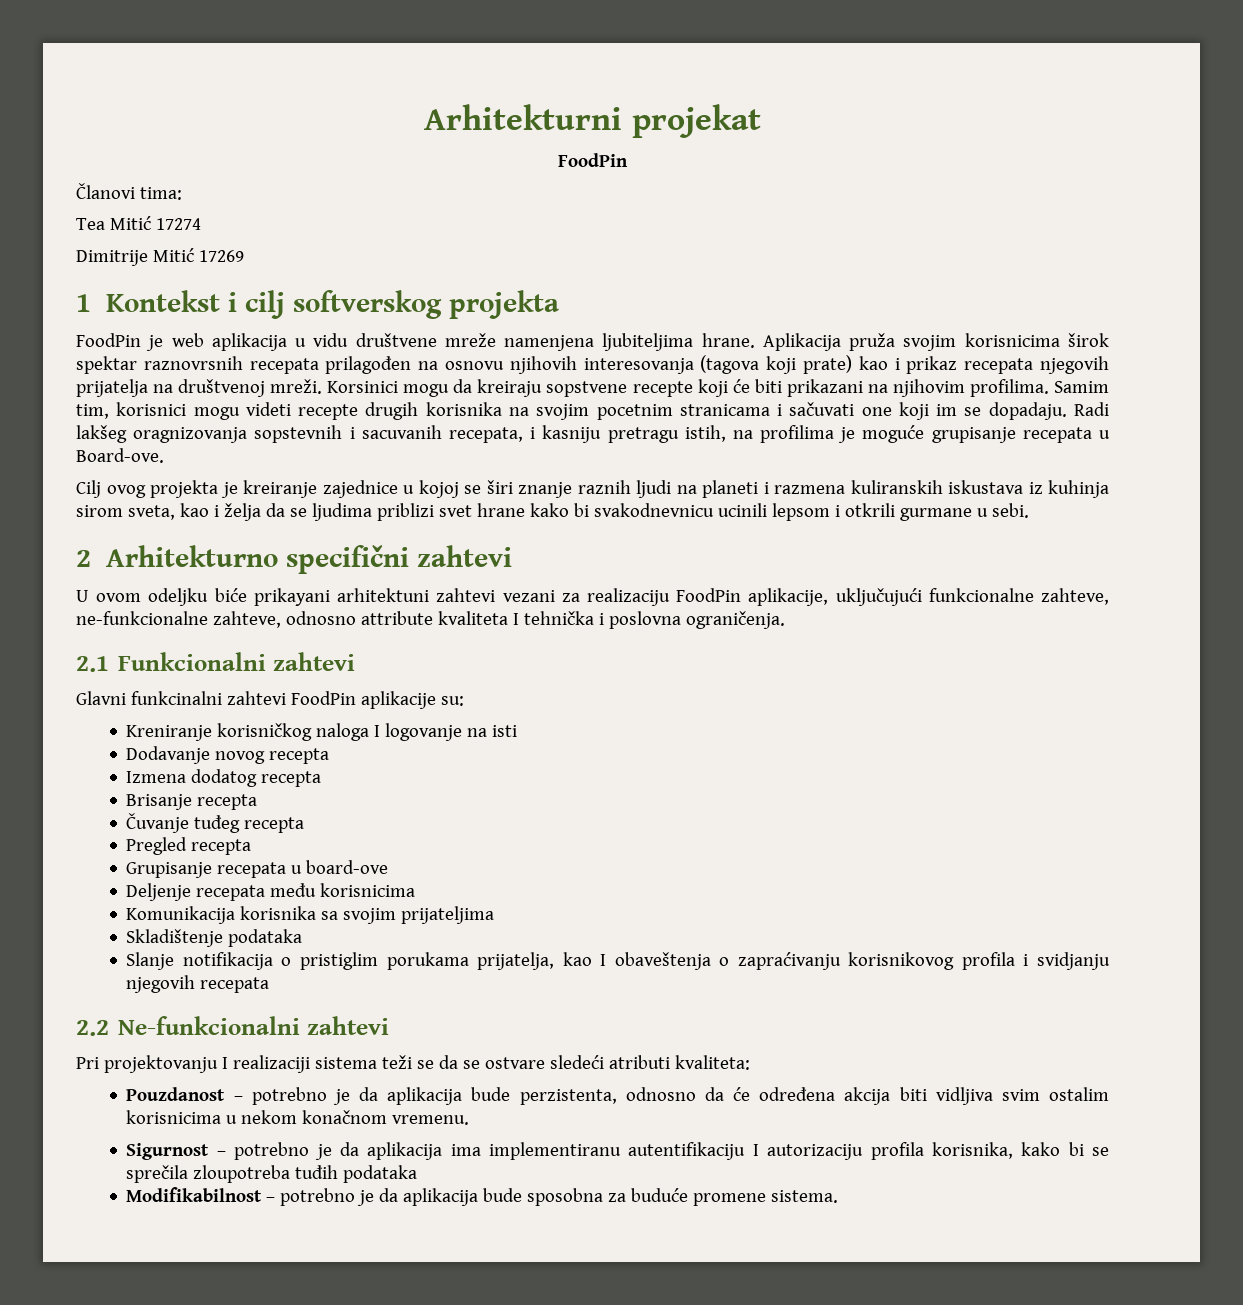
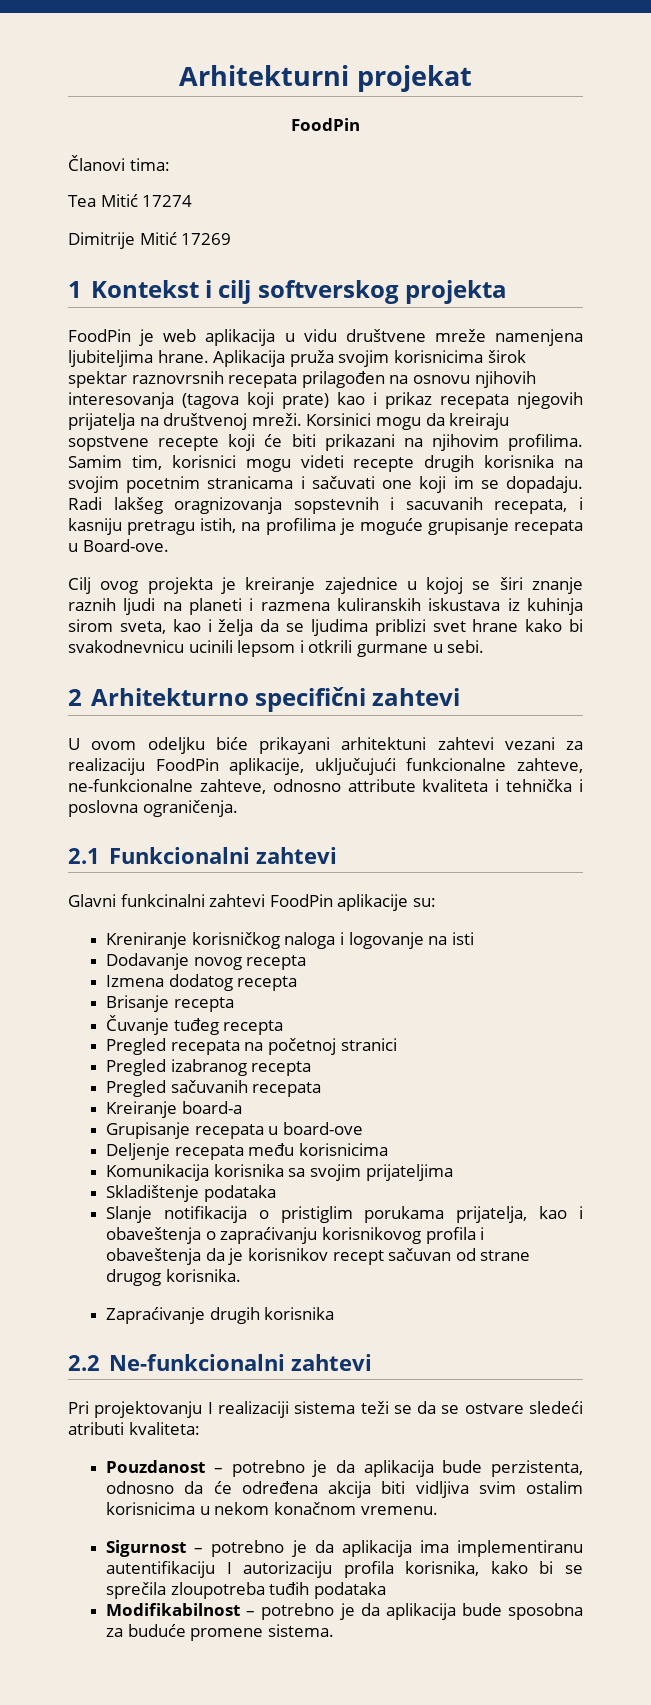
- U ovom odeljku biće prikayani arhitektuni zahtevi vezani za realizaciju FoodPin aplikacije, uključujući funkcionalne zahteve, ne-funkcionalne zahteve, odnosno attribute kvaliteta I tehnička i poslovna ograničenja.
+ U ovom odeljku biće prikayani arhitektuni zahtevi vezani za realizaciju FoodPin aplikacije, uključujući funkcionalne zahteve, ne-funkcionalne zahteve, odnosno attribute kvaliteta i tehnička i poslovna ograničenja.
- Kreniranje korisničkog naloga I logovanje na isti
+ Kreniranje korisničkog naloga i logovanje na isti
- Pregled recepta
+ Pregled recepata na početnoj stranici
+ Pregled izabranog recepta
+ Pregled sačuvanih recepata
+ Kreiranje board-a
- Slanje notifikacija o pristiglim porukama prijatelja, kao I obaveštenja o zapraćivanju korisnikovog profila i svidjanju njegovih recepata
+ Slanje notifikacija o pristiglim porukama prijatelja, kao i obaveštenja o zapraćivanju korisnikovog profila i obaveštenja da je korisnikov recept sačuvan od strane drugog korisnika.
+ Zapraćivanje drugih korisnika

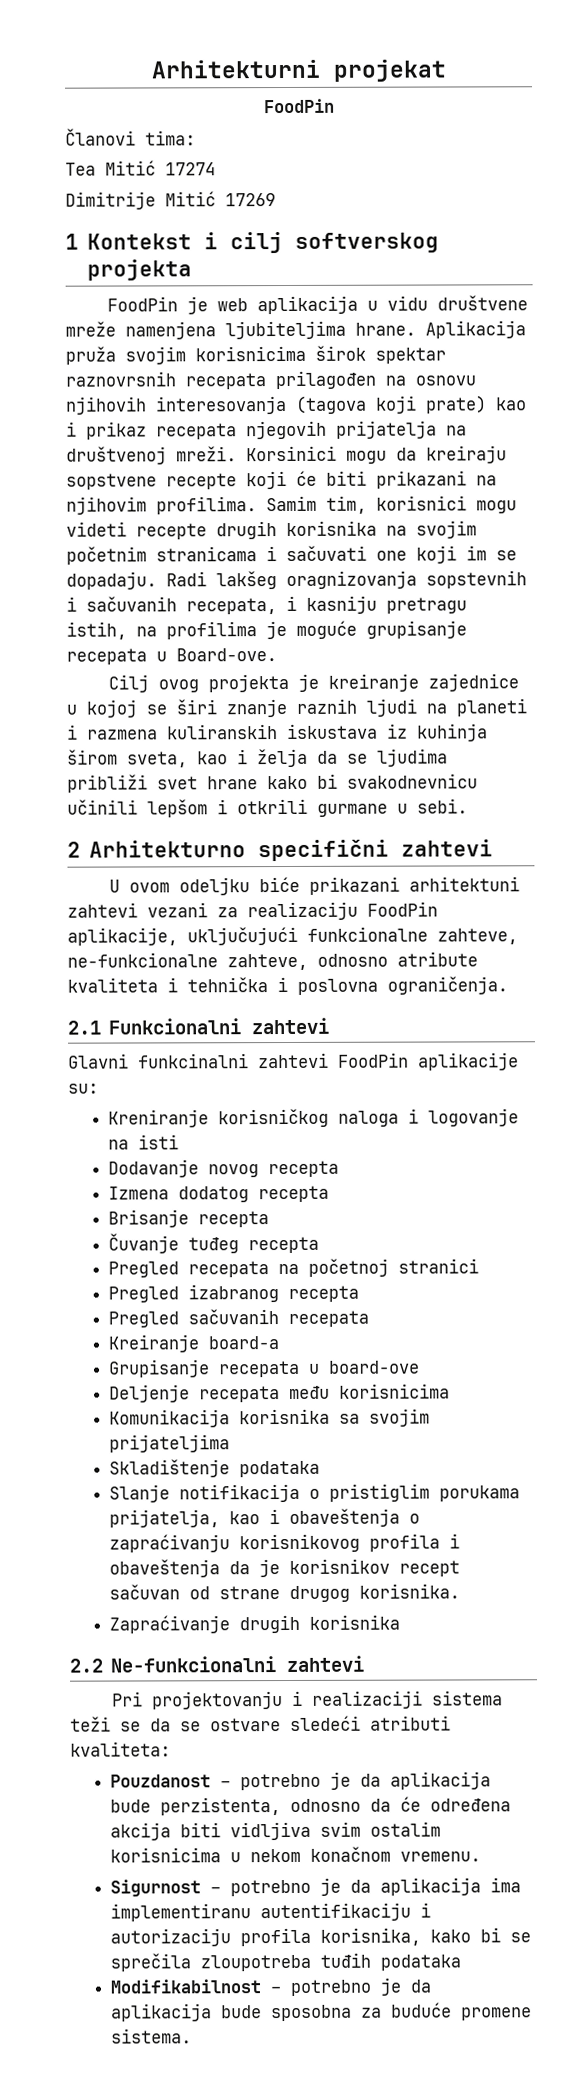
- Samim tim, korisnici mogu videti recepte drugih korisnika na svojim pocetnim stranicama i sačuvati one koji im se dopadaju.
+ Samim tim, korisnici mogu videti recepte drugih korisnika na svojim početnim stranicama i sačuvati one koji im se dopadaju.
- Radi lakšeg oragnizovanja sopstevnih i sacuvanih recepata, i kasniju pretragu istih, na profilima je moguće grupisanje recepata u Board-ove.
+ Radi lakšeg oragnizovanja sopstevnih i sačuvanih recepata, i kasniju pretragu istih, na profilima je moguće grupisanje recepata u Board-ove.
- Cilj ovog projekta je kreiranje zajednice u kojoj se širi znanje raznih ljudi na planeti i razmena kuliranskih iskustava iz kuhinja sirom sveta, kao i želja da se ljudima priblizi svet hrane kako bi svakodnevnicu ucinili lepsom i otkrili gurmane u sebi.
+ Cilj ovog projekta je kreiranje zajednice u kojoj se širi znanje raznih ljudi na planeti i razmena kuliranskih iskustava iz kuhinja širom sveta, kao i želja da se ljudima približi svet hrane kako bi svakodnevnicu učinili lepšom i otkrili gurmane u sebi.
- U ovom odeljku biće prikayani arhitektuni zahtevi vezani za realizaciju FoodPin aplikacije, uključujući funkcionalne zahteve, ne-funkcionalne zahteve, odnosno attribute kvaliteta i tehnička i poslovna ograničenja.
+ U ovom odeljku biće prikazani arhitektuni zahtevi vezani za realizaciju FoodPin aplikacije, uključujući funkcionalne zahteve, ne-funkcionalne zahteve, odnosno atribute kvaliteta i tehnička i poslovna ograničenja.
- Pri projektovanju I realizaciji sistema teži se da se ostvare sledeći atributi kvaliteta:
+ Pri projektovanju i realizaciji sistema teži se da se ostvare sledeći atributi kvaliteta:
- Sigurnost – potrebno je da aplikacija ima implementiranu autentifikaciju I autorizaciju profila korisnika, kako bi se sprečila zloupotreba tuđih podataka
+ Sigurnost – potrebno je da aplikacija ima implementiranu autentifikaciju i autorizaciju profila korisnika, kako bi se sprečila zloupotreba tuđih podataka

